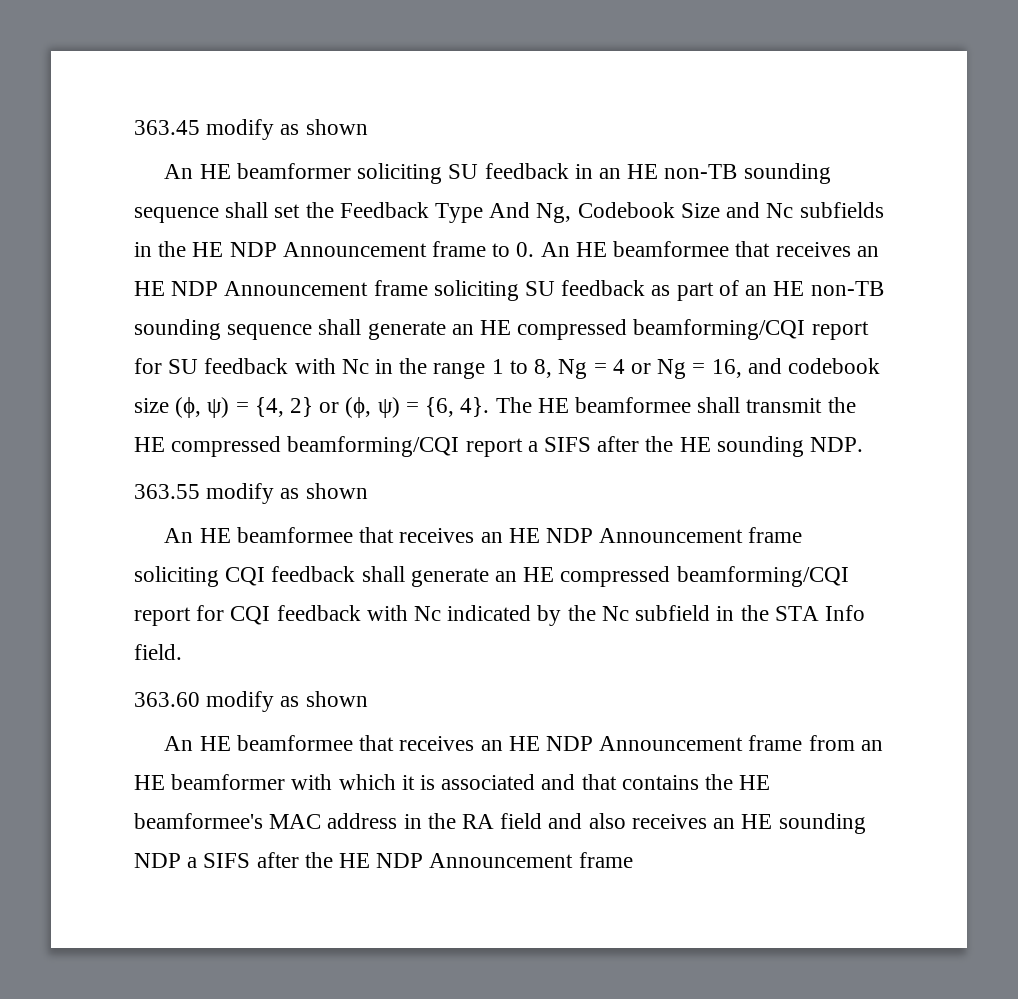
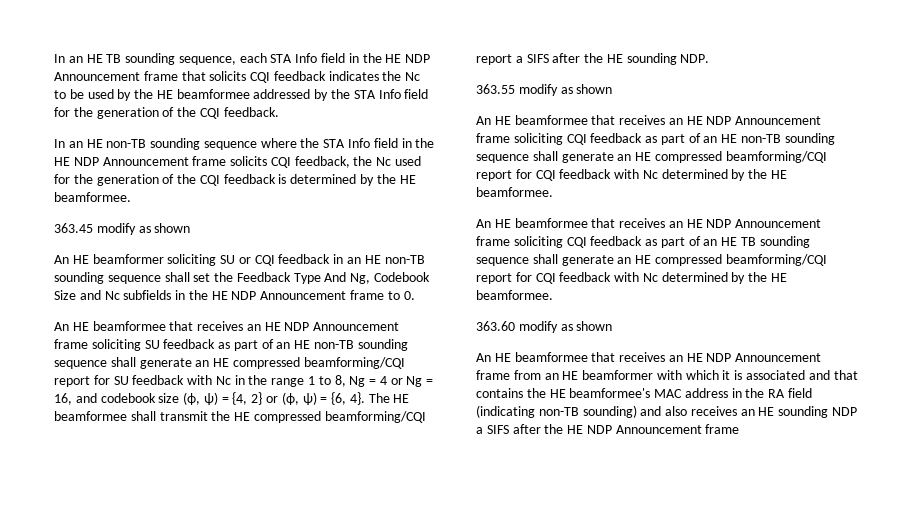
+ In an HE TB sounding sequence, each STA Info field in the HE NDP Announcement frame that solicits CQI feedback indicates the Nc to be used by the HE beamformee addressed by the STA Info field for the generation of the CQI feedback.
+ In an HE non-TB sounding sequence where the STA Info field in the HE NDP Announcement frame solicits CQI feedback, the Nc used for the generation of the CQI feedback is determined by the HE beamformee.
- An HE beamformer soliciting SU feedback in an HE non-TB sounding sequence shall set the Feedback Type And Ng, Codebook Size and Nc subfields in the HE NDP Announcement frame to 0. An HE beamformee that receives an HE NDP Announcement frame soliciting SU feedback as part of an HE non-TB sounding sequence shall generate an HE compressed beamforming/CQI report for SU feedback with Nc in the range 1 to 8, Ng = 4 or Ng = 16, and codebook size (ϕ, ψ) = {4, 2} or (ϕ, ψ) = {6, 4}.
+ An HE beamformer soliciting SU or CQI feedback in an HE non-TB sounding sequence shall set the Feedback Type And Ng, Codebook Size and Nc subfields in the HE NDP Announcement frame to 0.
+ An HE beamformee that receives an HE NDP Announcement frame soliciting SU feedback as part of an HE non-TB sounding sequence shall generate an HE compressed beamforming/CQI report for SU feedback with Nc in the range 1 to 8, Ng = 4 or Ng = 16, and codebook size (ϕ, ψ) = {4, 2} or (ϕ, ψ) = {6, 4}.
- An HE beamformee that receives an HE NDP Announcement frame soliciting CQI feedback shall generate an HE compressed beamforming/CQI report for CQI feedback with Nc indicated by the Nc subfield in the STA Info field.
+ An HE beamformee that receives an HE NDP Announcement frame soliciting CQI feedback as part of an HE non-TB sounding sequence shall generate an HE compressed beamforming/CQI report for CQI feedback with Nc determined by the HE beamformee.
+ An HE beamformee that receives an HE NDP Announcement frame soliciting CQI feedback as part of an HE TB sounding sequence shall generate an HE compressed beamforming/CQI report for CQI feedback with Nc determined by the HE beamformee.
- An HE beamformee that receives an HE NDP Announcement frame from an HE beamformer with which it is associated and that contains the HE beamformee's MAC address in the RA field and also receives an HE sounding NDP a SIFS after the HE NDP Announcement frame
+ An HE beamformee that receives an HE NDP Announcement frame from an HE beamformer with which it is associated and that contains the HE beamformee's MAC address in the RA field (indicating non-TB sounding) and also receives an HE sounding NDP a SIFS after the HE NDP Announcement frame

